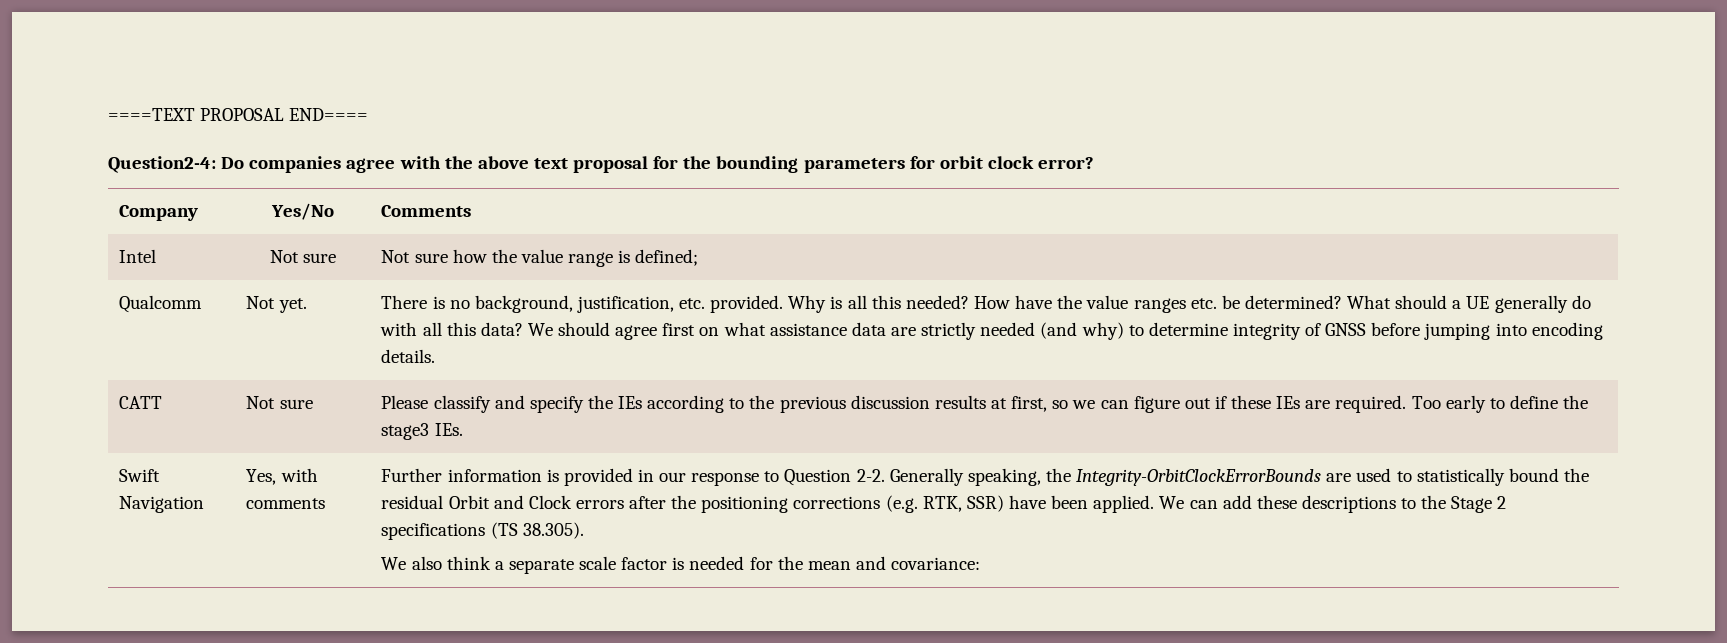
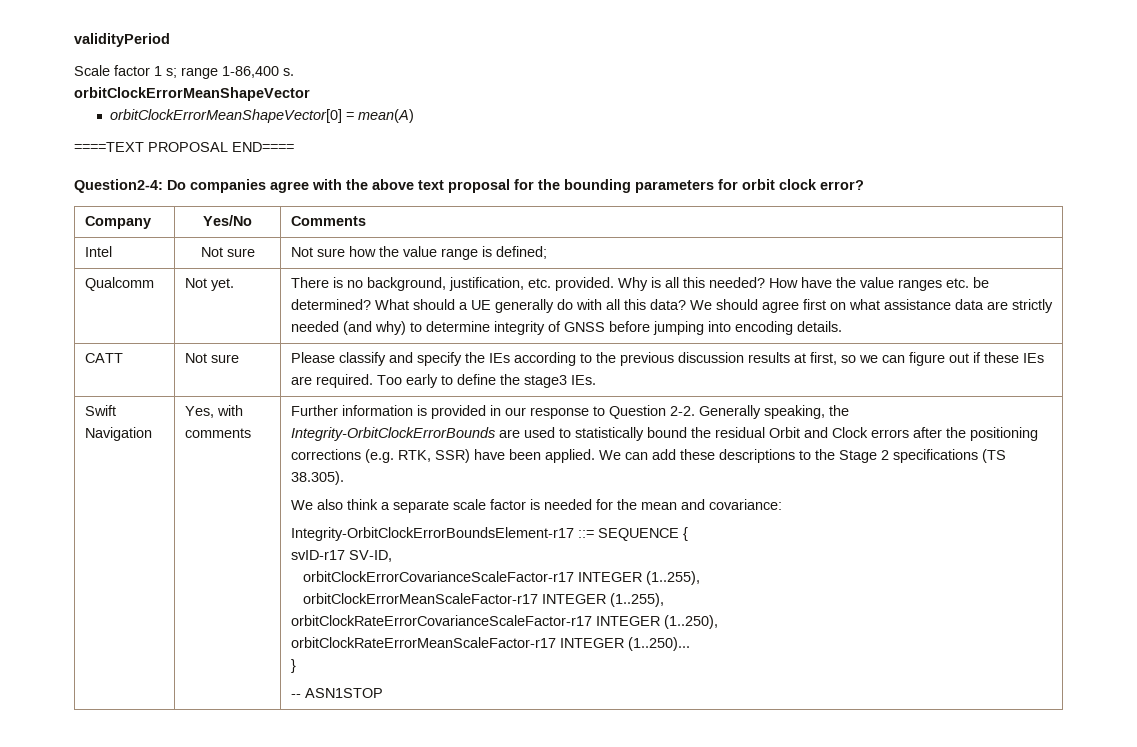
+ validityPeriod
+ Scale factor 1 s; range 1-86,400 s.
+ orbitClockErrorMeanShapeVector
+ orbitClockErrorMeanShapeVector[0] = mean(A)
+ Integrity-OrbitClockErrorBoundsElement-r17 ::= SEQUENCE {
+ svID-r17 SV-ID,
+ orbitClockErrorCovarianceScaleFactor-r17 INTEGER (1..255),
+ orbitClockErrorMeanScaleFactor-r17 INTEGER (1..255),
+ orbitClockRateErrorCovarianceScaleFactor-r17 INTEGER (1..250),
+ orbitClockRateErrorMeanScaleFactor-r17 INTEGER (1..250)...
+ }
+ -- ASN1STOP

